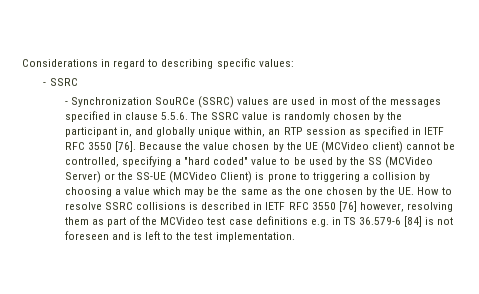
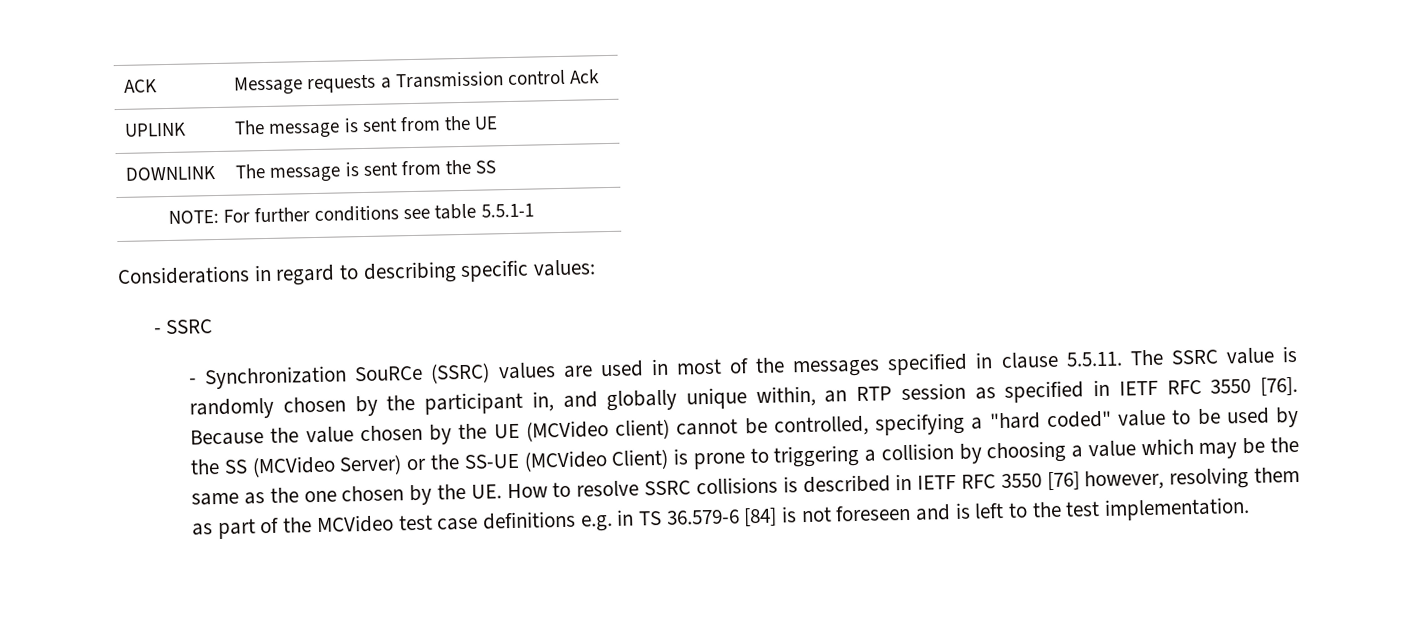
+ ACK | Message requests a Transmission control Ack
+ UPLINK | The message is sent from the UE
+ DOWNLINK | The message is sent from the SS
+ NOTE: For further conditions see table 5.5.1-1
- - Synchronization SouRCe (SSRC) values are used in most of the messages specified in clause 5.5.6. The SSRC value is randomly chosen by the participant in, and globally unique within, an RTP session as specified in IETF RFC 3550 [76].
+ - Synchronization SouRCe (SSRC) values are used in most of the messages specified in clause 5.5.11. The SSRC value is randomly chosen by the participant in, and globally unique within, an RTP session as specified in IETF RFC 3550 [76].

